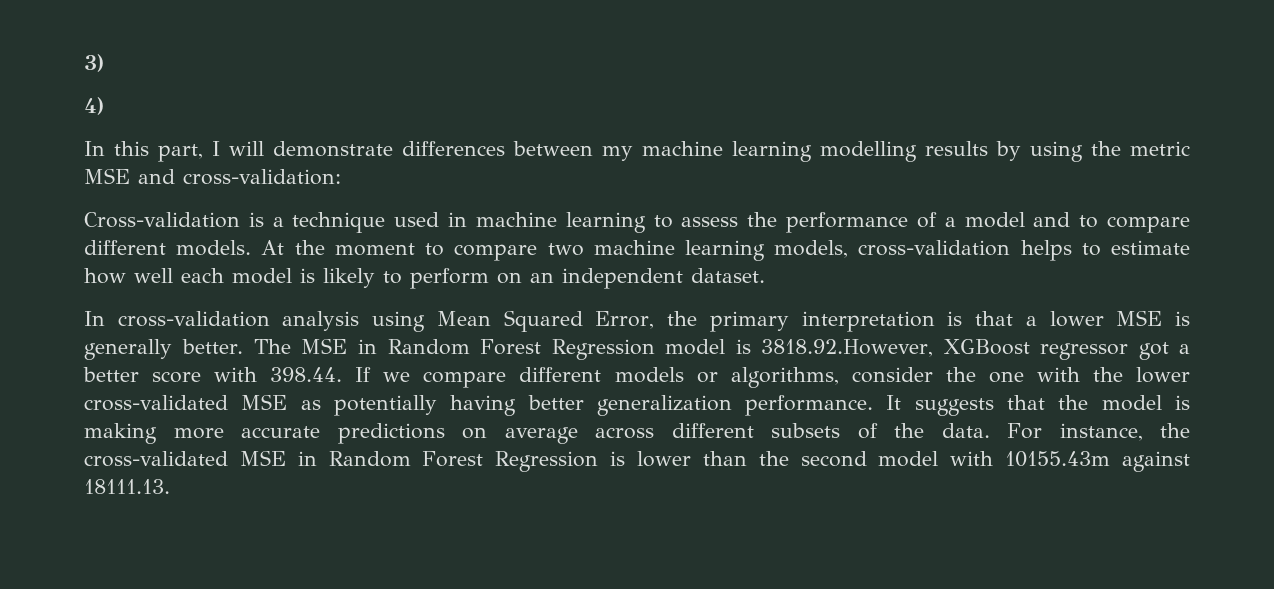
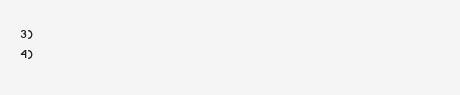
- In this part, I will demonstrate differences between my machine learning modelling results by using the metric MSE and cross-validation:
- Cross-validation is a technique used in machine learning to assess the performance of a model and to compare different models. At the moment to compare two machine learning models, cross-validation helps to estimate how well each model is likely to perform on an independent dataset.
- In cross-validation analysis using Mean Squared Error, the primary interpretation is that a lower MSE is generally better. The MSE in Random Forest Regression model is 3818.92.However, XGBoost regressor got a better score with 398.44. If we compare different models or algorithms, consider the one with the lower cross-validated MSE as potentially having better generalization performance. It suggests that the model is making more accurate predictions on average across different subsets of the data. For instance, the cross-validated MSE in Random Forest Regression is lower than the second model with 10155.43m against 18111.13.

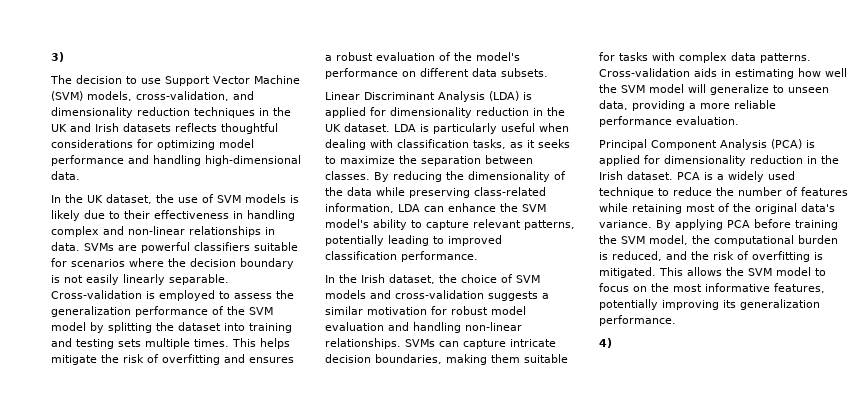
+ The decision to use Support Vector Machine (SVM) models, cross-validation, and dimensionality reduction techniques in the UK and Irish datasets reflects thoughtful considerations for optimizing model performance and handling high-dimensional data.
+ In the UK dataset, the use of SVM models is likely due to their effectiveness in handling complex and non-linear relationships in data. SVMs are powerful classifiers suitable for scenarios where the decision boundary is not easily linearly separable. Cross-validation is employed to assess the generalization performance of the SVM model by splitting the dataset into training and testing sets multiple times. This helps mitigate the risk of overfitting and ensures a robust evaluation of the model's performance on different data subsets.
+ Linear Discriminant Analysis (LDA) is applied for dimensionality reduction in the UK dataset. LDA is particularly useful when dealing with classification tasks, as it seeks to maximize the separation between classes. By reducing the dimensionality of the data while preserving class-related information, LDA can enhance the SVM model's ability to capture relevant patterns, potentially leading to improved classification performance.
+ In the Irish dataset, the choice of SVM models and cross-validation suggests a similar motivation for robust model evaluation and handling non-linear relationships. SVMs can capture intricate decision boundaries, making them suitable for tasks with complex data patterns. Cross-validation aids in estimating how well the SVM model will generalize to unseen data, providing a more reliable performance evaluation.
+ Principal Component Analysis (PCA) is applied for dimensionality reduction in the Irish dataset. PCA is a widely used technique to reduce the number of features while retaining most of the original data's variance. By applying PCA before training the SVM model, the computational burden is reduced, and the risk of overfitting is mitigated. This allows the SVM model to focus on the most informative features, potentially improving its generalization performance.

